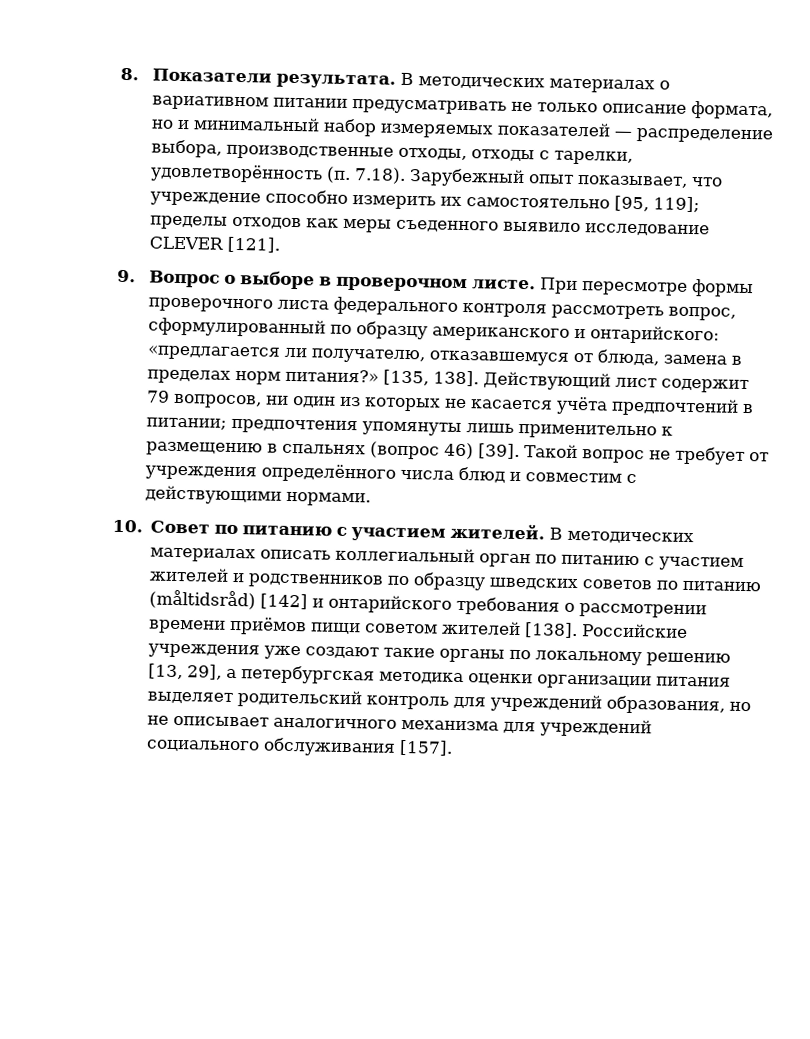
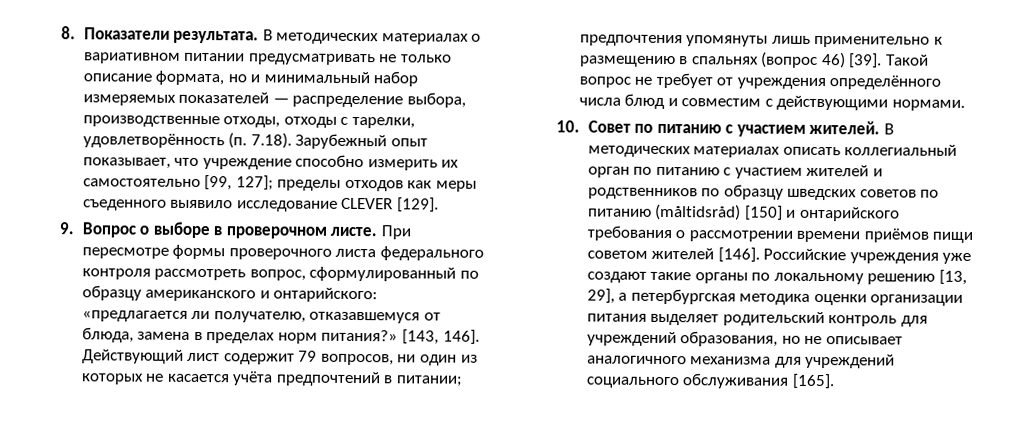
- В методических материалах о вариативном питании предусматривать не только описание формата, но и минимальный набор измеряемых показателей — распределение выбора, производственные отходы, отходы с тарелки, удовлетворённость (п. 7.18). Зарубежный опыт показывает, что учреждение способно измерить их самостоятельно [95, 119]; пределы отходов как меры съеденного выявило исследование CLEVER [121].
+ В методических материалах о вариативном питании предусматривать не только описание формата, но и минимальный набор измеряемых показателей — распределение выбора, производственные отходы, отходы с тарелки, удовлетворённость (п. 7.18). Зарубежный опыт показывает, что учреждение способно измерить их самостоятельно [99, 127]; пределы отходов как меры съеденного выявило исследование CLEVER [129].
- [135, 138].
+ [143, 146].
- В методических материалах описать коллегиальный орган по питанию с участием жителей и родственников по образцу шведских советов по питанию (måltidsråd) [142] и онтарийского требования о рассмотрении времени приёмов пищи советом жителей [138].
+ В методических материалах описать коллегиальный орган по питанию с участием жителей и родственников по образцу шведских советов по питанию (måltidsråd) [150] и онтарийского требования о рассмотрении времени приёмов пищи советом жителей [146].
- Российские учреждения уже создают такие органы по локальному решению [13, 29], а петербургская методика оценки организации питания выделяет родительский контроль для учреждений образования, но не описывает аналогичного механизма для учреждений социального обслуживания [157].
+ Российские учреждения уже создают такие органы по локальному решению [13, 29], а петербургская методика оценки организации питания выделяет родительский контроль для учреждений образования, но не описывает аналогичного механизма для учреждений социального обслуживания [165].

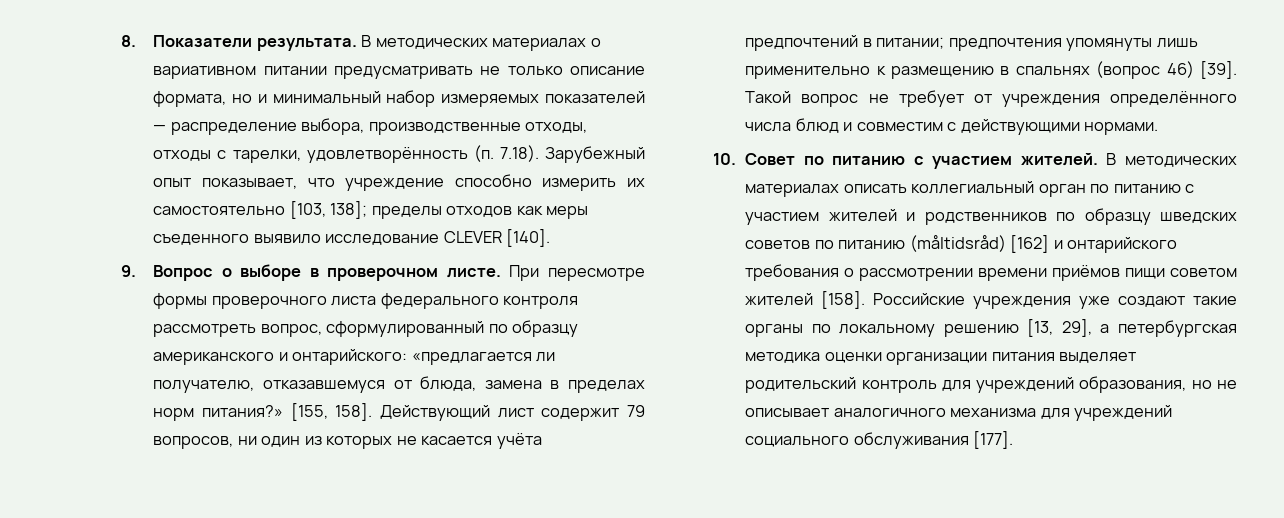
- В методических материалах о вариативном питании предусматривать не только описание формата, но и минимальный набор измеряемых показателей — распределение выбора, производственные отходы, отходы с тарелки, удовлетворённость (п. 7.18). Зарубежный опыт показывает, что учреждение способно измерить их самостоятельно [99, 127]; пределы отходов как меры съеденного выявило исследование CLEVER [129].
+ В методических материалах о вариативном питании предусматривать не только описание формата, но и минимальный набор измеряемых показателей — распределение выбора, производственные отходы, отходы с тарелки, удовлетворённость (п. 7.18). Зарубежный опыт показывает, что учреждение способно измерить их самостоятельно [103, 138]; пределы отходов как меры съеденного выявило исследование CLEVER [140].
- [143, 146].
+ [155, 158].
- В методических материалах описать коллегиальный орган по питанию с участием жителей и родственников по образцу шведских советов по питанию (måltidsråd) [150] и онтарийского требования о рассмотрении времени приёмов пищи советом жителей [146].
+ В методических материалах описать коллегиальный орган по питанию с участием жителей и родственников по образцу шведских советов по питанию (måltidsråd) [162] и онтарийского требования о рассмотрении времени приёмов пищи советом жителей [158].
- Российские учреждения уже создают такие органы по локальному решению [13, 29], а петербургская методика оценки организации питания выделяет родительский контроль для учреждений образования, но не описывает аналогичного механизма для учреждений социального обслуживания [165].
+ Российские учреждения уже создают такие органы по локальному решению [13, 29], а петербургская методика оценки организации питания выделяет родительский контроль для учреждений образования, но не описывает аналогичного механизма для учреждений социального обслуживания [177].

